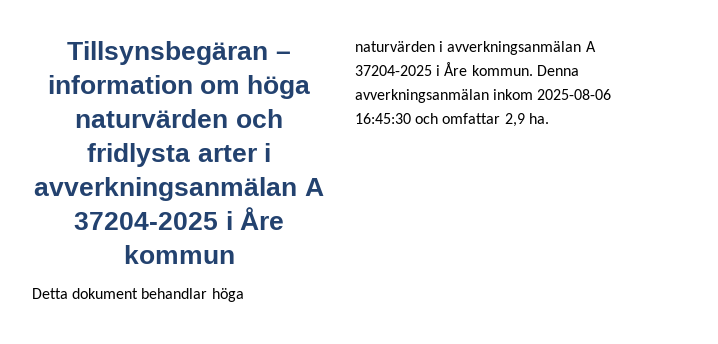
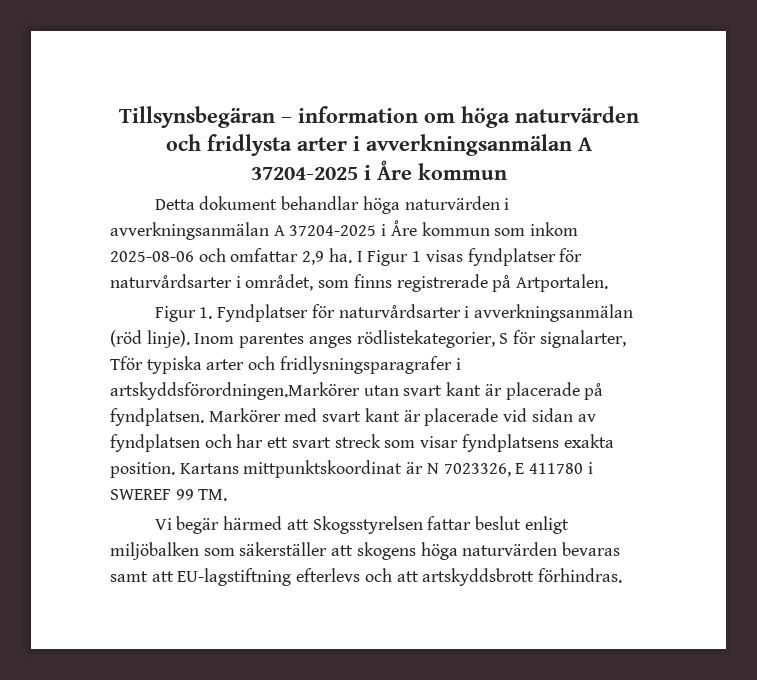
- Detta dokument behandlar höga naturvärden i avverkningsanmälan A 37204-2025 i Åre kommun. Denna avverkningsanmälan inkom 2025-08-06 16:45:30 och omfattar 2,9 ha.
+ Detta dokument behandlar höga naturvärden i avverkningsanmälan A 37204-2025 i Åre kommun som inkom 2025-08-06 och omfattar 2,9 ha.
+ I Figur 1 visas fyndplatser för naturvårdsarter i området, som finns registrerade på Artportalen.
+ Figur 1. Fyndplatser för naturvårdsarter i avverkningsanmälan (röd linje). Inom parentes anges rödlistekategorier, S för signalarter, Tför typiska arter och fridlysningsparagrafer i artskyddsförordningen.Markörer utan svart kant är placerade på fyndplatsen. Markörer med svart kant är placerade vid sidan av fyndplatsen och har ett svart streck som visar fyndplatsens exakta position. Kartans mittpunktskoordinat är N 7023326, E 411780 i SWEREF 99 TM.
+ Vi begär härmed att Skogsstyrelsen fattar beslut enligt miljöbalken som säkerställer att skogens höga naturvärden bevaras samt att EU-lagstiftning efterlevs och att artskyddsbrott förhindras.

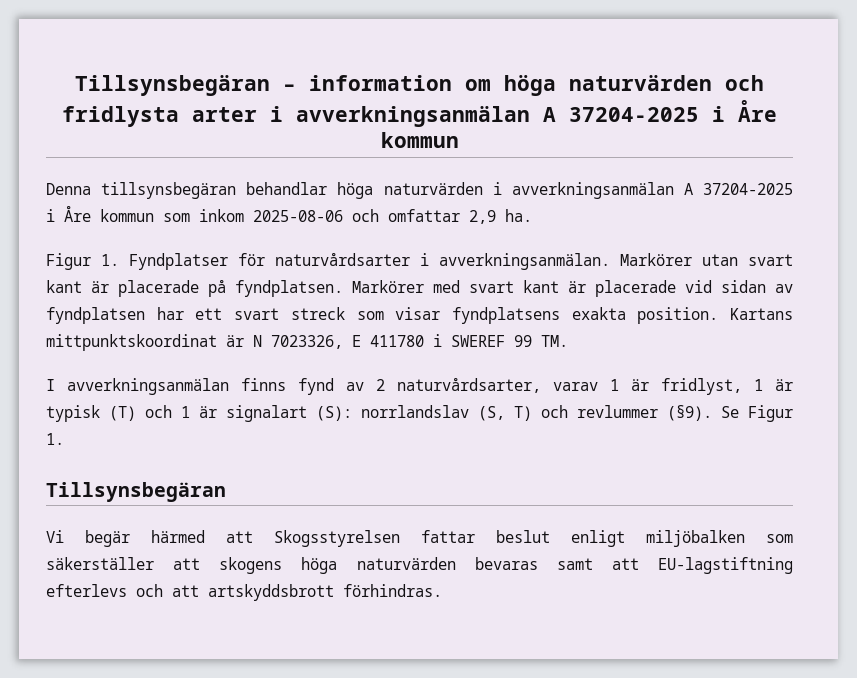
- Detta dokument behandlar höga naturvärden i avverkningsanmälan A 37204-2025 i Åre kommun som inkom 2025-08-06 och omfattar 2,9 ha. I Figur 1 visas fyndplatser för naturvårdsarter i området, som finns registrerade på Artportalen.
+ Denna tillsynsbegäran behandlar höga naturvärden i avverkningsanmälan A 37204-2025 i Åre kommun som inkom 2025-08-06 och omfattar 2,9 ha.
- Figur 1. Fyndplatser för naturvårdsarter i avverkningsanmälan (röd linje). Inom parentes anges rödlistekategorier, S för signalarter, Tför typiska arter och fridlysningsparagrafer i artskyddsförordningen.Markörer utan svart kant är placerade på fyndplatsen.
+ Figur 1. Fyndplatser för naturvårdsarter i avverkningsanmälan. Markörer utan svart kant är placerade på fyndplatsen.
- Markörer med svart kant är placerade vid sidan av fyndplatsen och har ett svart streck som visar fyndplatsens exakta position.
+ Markörer med svart kant är placerade vid sidan av fyndplatsen har ett svart streck som visar fyndplatsens exakta position.
+ I avverkningsanmälan finns fynd av 2 naturvårdsarter, varav 1 är fridlyst, 1 är typisk (T) och 1 är signalart (S): norrlandslav (S, T) och revlummer (§9). Se Figur 1.
+ Tillsynsbegäran

